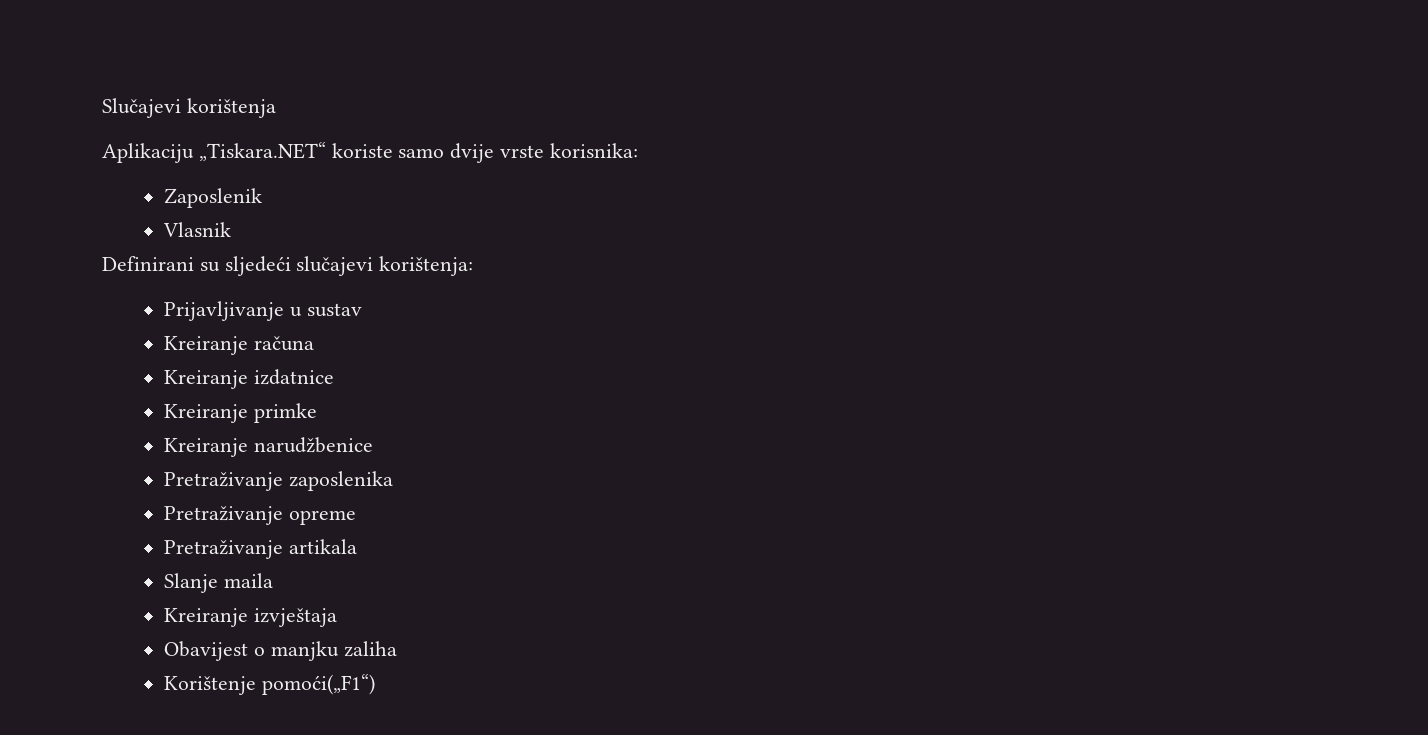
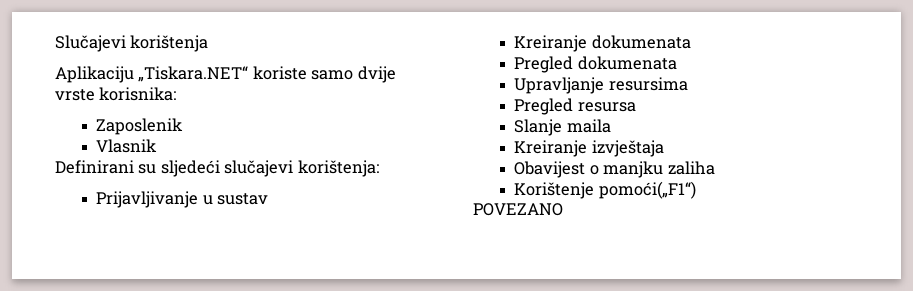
- Kreiranje računa
- Kreiranje izdatnice
- Kreiranje primke
- Kreiranje narudžbenice
- Pretraživanje zaposlenika
- Pretraživanje opreme
- Pretraživanje artikala
+ Kreiranje dokumenata
+ Pregled dokumenata
+ Upravljanje resursima
+ Pregled resursa
+ POVEZANO

